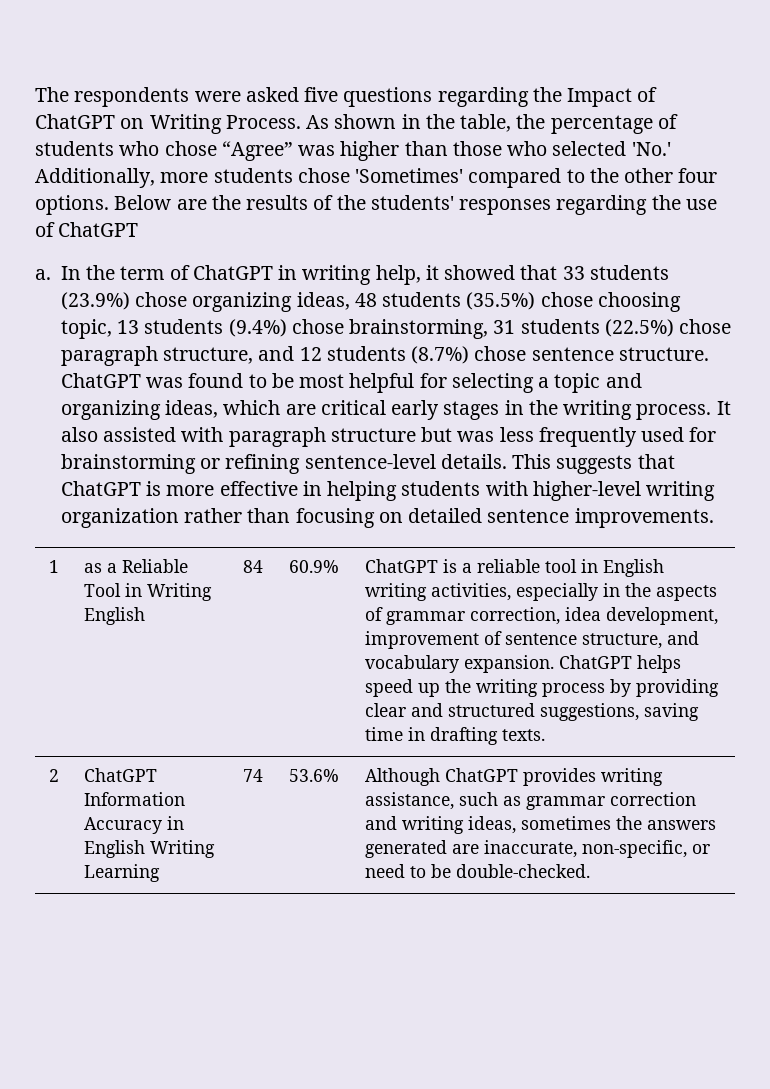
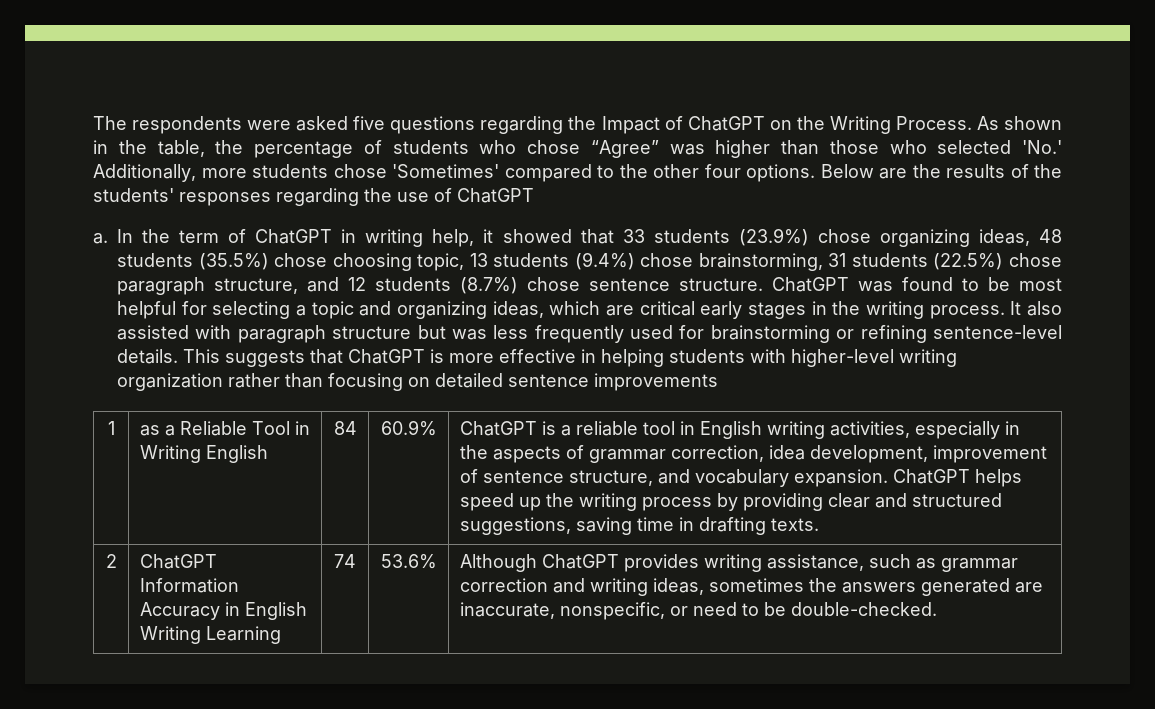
- The respondents were asked five questions regarding the Impact of ChatGPT on Writing Process.
+ The respondents were asked five questions regarding the Impact of ChatGPT on the Writing Process.
- This suggests that ChatGPT is more effective in helping students with higher-level writing organization rather than focusing on detailed sentence improvements.
+ This suggests that ChatGPT is more effective in helping students with higher-level writing organization rather than focusing on detailed sentence improvements
- 2 | ChatGPT Information Accuracy in English Writing Learning | 74 | 53.6% | Although ChatGPT provides writing assistance, such as grammar correction and writing ideas, sometimes the answers generated are inaccurate, non-specific, or need to be double-checked.
+ 2 | ChatGPT Information Accuracy in English Writing Learning | 74 | 53.6% | Although ChatGPT provides writing assistance, such as grammar correction and writing ideas, sometimes the answers generated are inaccurate, nonspecific, or need to be double-checked.

